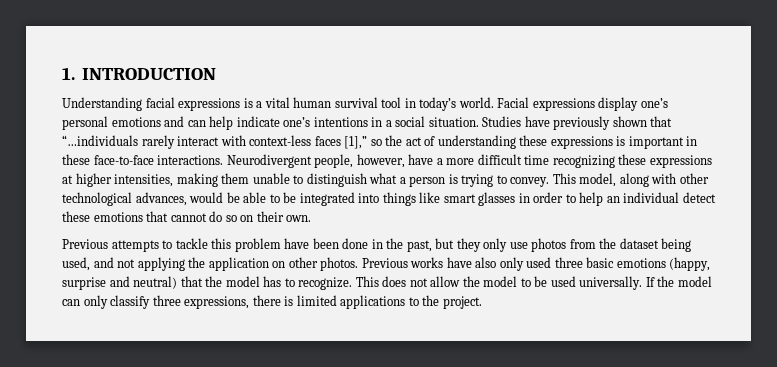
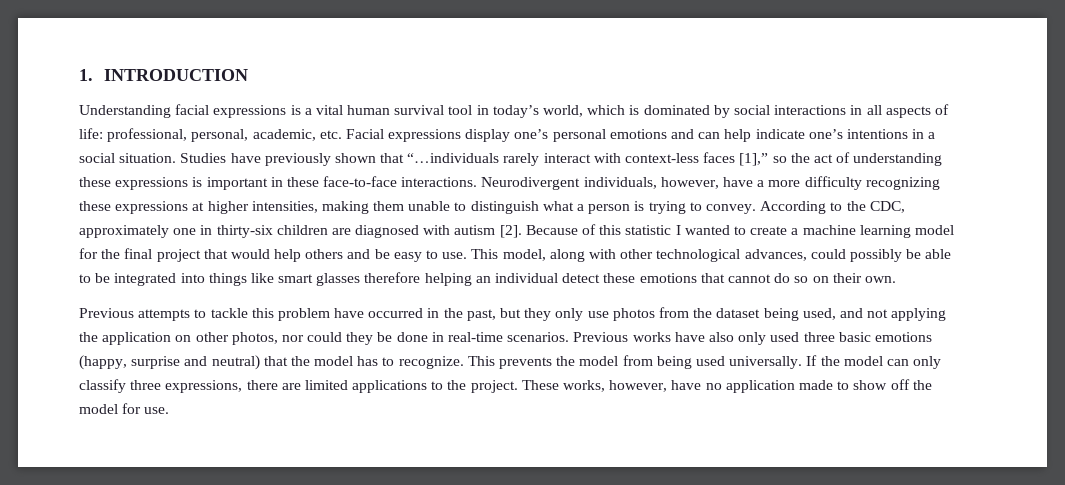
- Understanding facial expressions is a vital human survival tool in today’s world. Facial expressions display one’s personal emotions and can help indicate one’s intentions in a social situation.
+ Understanding facial expressions is a vital human survival tool in today’s world, which is dominated by social interactions in all aspects of life: professional, personal, academic, etc. Facial expressions display one’s personal emotions and can help indicate one’s intentions in a social situation.
- Neurodivergent people, however, have a more difficult time recognizing these expressions at higher intensities, making them unable to distinguish what a person is trying to convey.
+ Neurodivergent individuals, however, have a more difficulty recognizing these expressions at higher intensities, making them unable to distinguish what a person is trying to convey.
+ According to the CDC, approximately one in thirty-six children are diagnosed with autism [2]. Because of this statistic I wanted to create a machine learning model for the final project that would help others and be easy to use.
- This model, along with other technological advances, would be able to be integrated into things like smart glasses in order to help an individual detect these emotions that cannot do so on their own.
+ This model, along with other technological advances, could possibly be able to be integrated into things like smart glasses therefore helping an individual detect these emotions that cannot do so on their own.
- Previous attempts to tackle this problem have been done in the past, but they only use photos from the dataset being used, and not applying the application on other photos.
+ Previous attempts to tackle this problem have occurred in the past, but they only use photos from the dataset being used, and not applying the application on other photos, nor could they be done in real-time scenarios.
- This does not allow the model to be used universally.
+ This prevents the model from being used universally.
- If the model can only classify three expressions, there is limited applications to the project.
+ If the model can only classify three expressions, there are limited applications to the project.
+ These works, however, have no application made to show off the model for use.

